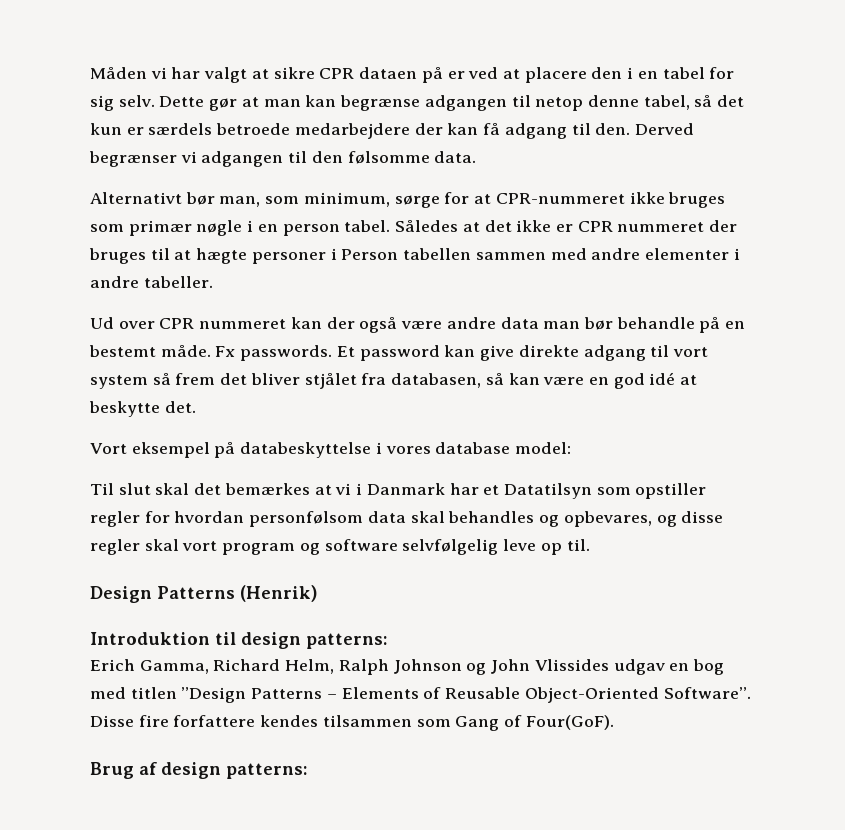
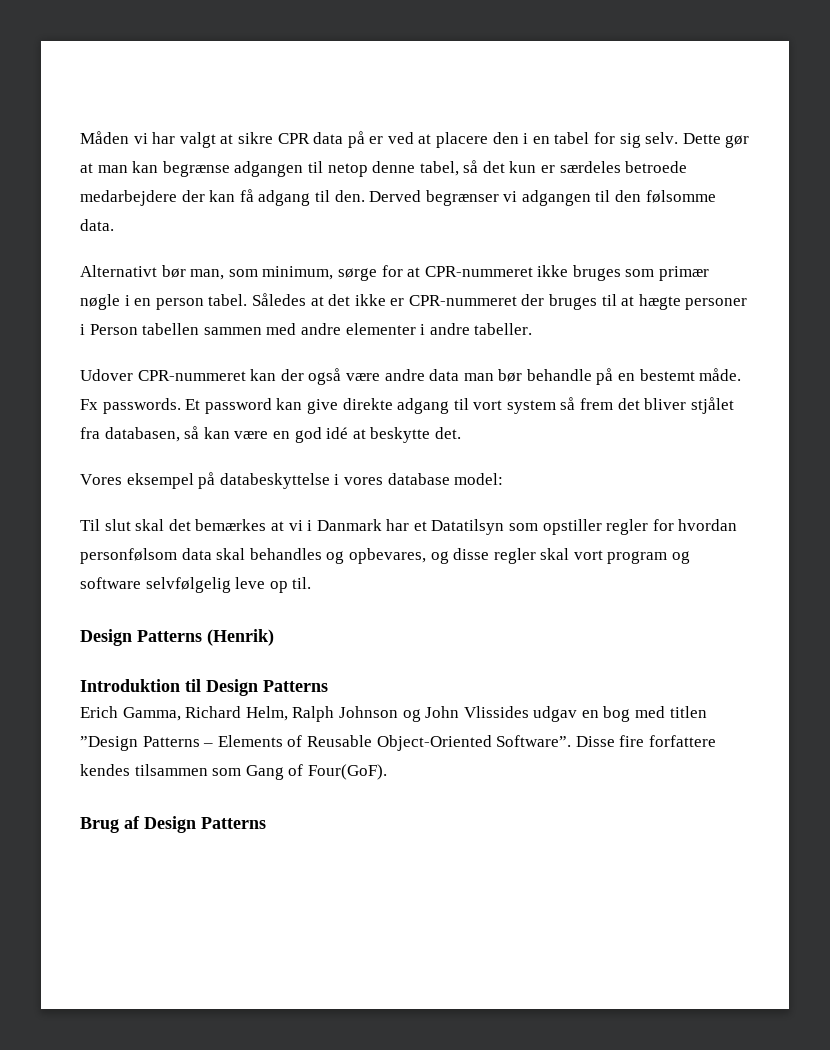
- Måden vi har valgt at sikre CPR dataen på er ved at placere den i en tabel for sig selv.
+ Måden vi har valgt at sikre CPR data på er ved at placere den i en tabel for sig selv.
- Dette gør at man kan begrænse adgangen til netop denne tabel, så det kun er særdels betroede medarbejdere der kan få adgang til den.
+ Dette gør at man kan begrænse adgangen til netop denne tabel, så det kun er særdeles betroede medarbejdere der kan få adgang til den.
- Således at det ikke er CPR nummeret der bruges til at hægte personer i Person tabellen sammen med andre elementer i andre tabeller.
+ Således at det ikke er CPR-nummeret der bruges til at hægte personer i Person tabellen sammen med andre elementer i andre tabeller.
- Ud over CPR nummeret kan der også være andre data man bør behandle på en bestemt måde.
+ Udover CPR-nummeret kan der også være andre data man bør behandle på en bestemt måde.
- Vort eksempel på databeskyttelse i vores database model:
+ Vores eksempel på databeskyttelse i vores database model:
- Introduktion til design patterns:
+ Introduktion til Design Patterns
- Brug af design patterns:
+ Brug af Design Patterns

